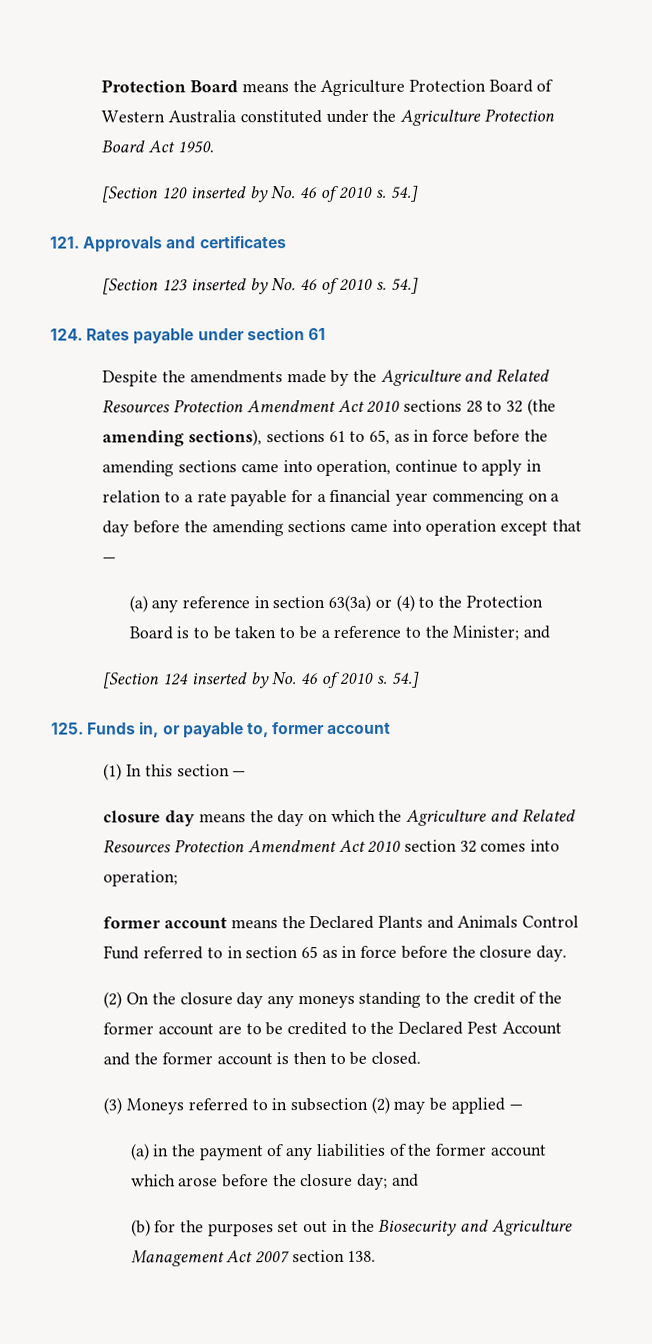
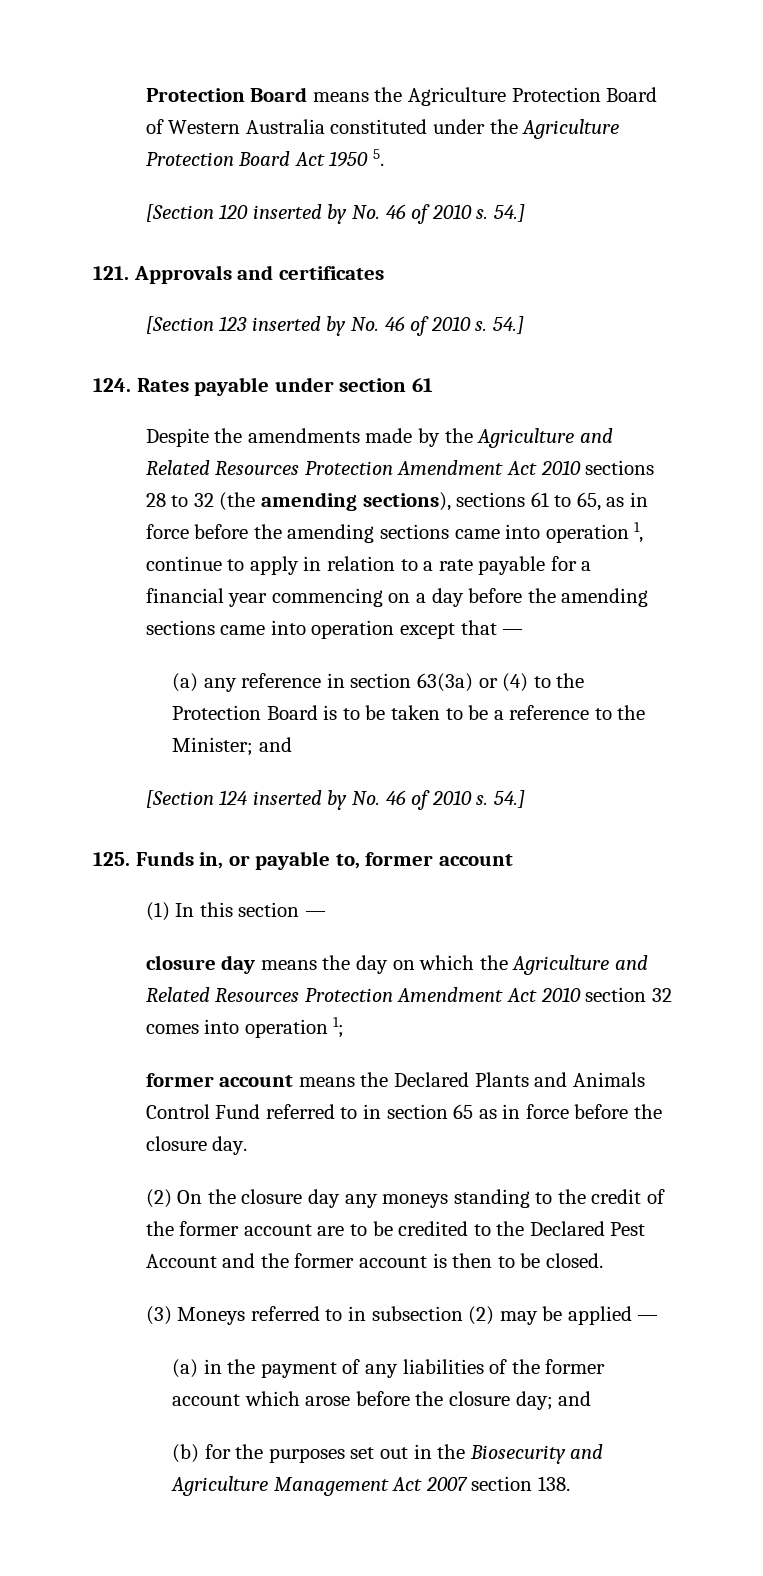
- Protection Board means the Agriculture Protection Board of Western Australia constituted under the Agriculture Protection Board Act 1950.
+ Protection Board means the Agriculture Protection Board of Western Australia constituted under the Agriculture Protection Board Act 1950 5.
- Despite the amendments made by the Agriculture and Related Resources Protection Amendment Act 2010 sections 28 to 32 (the amending sections), sections 61 to 65, as in force before the amending sections came into operation, continue to apply in relation to a rate payable for a financial year commencing on a day before the amending sections came into operation except that —
+ Despite the amendments made by the Agriculture and Related Resources Protection Amendment Act 2010 sections 28 to 32 (the amending sections), sections 61 to 65, as in force before the amending sections came into operation 1, continue to apply in relation to a rate payable for a financial year commencing on a day before the amending sections came into operation except that —
- closure day means the day on which the Agriculture and Related Resources Protection Amendment Act 2010 section 32 comes into operation;
+ closure day means the day on which the Agriculture and Related Resources Protection Amendment Act 2010 section 32 comes into operation 1;

